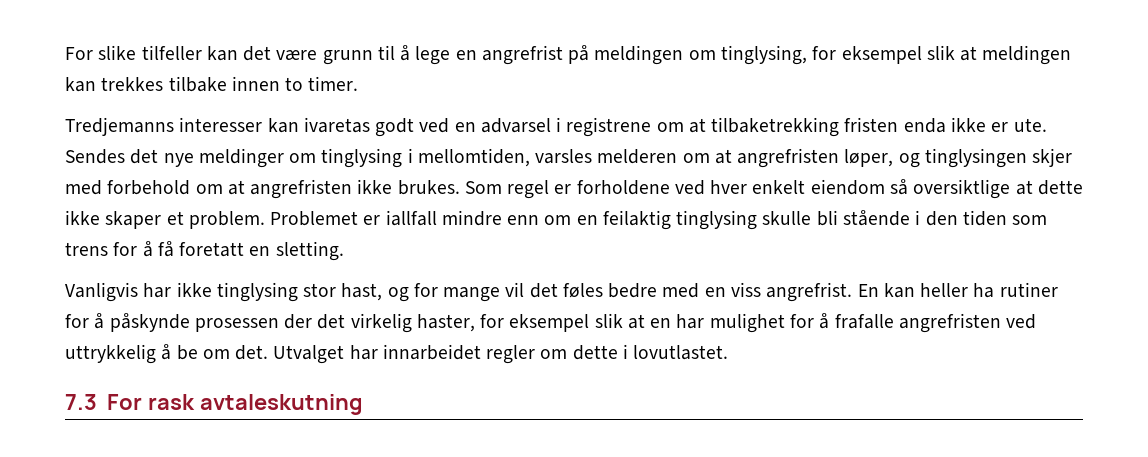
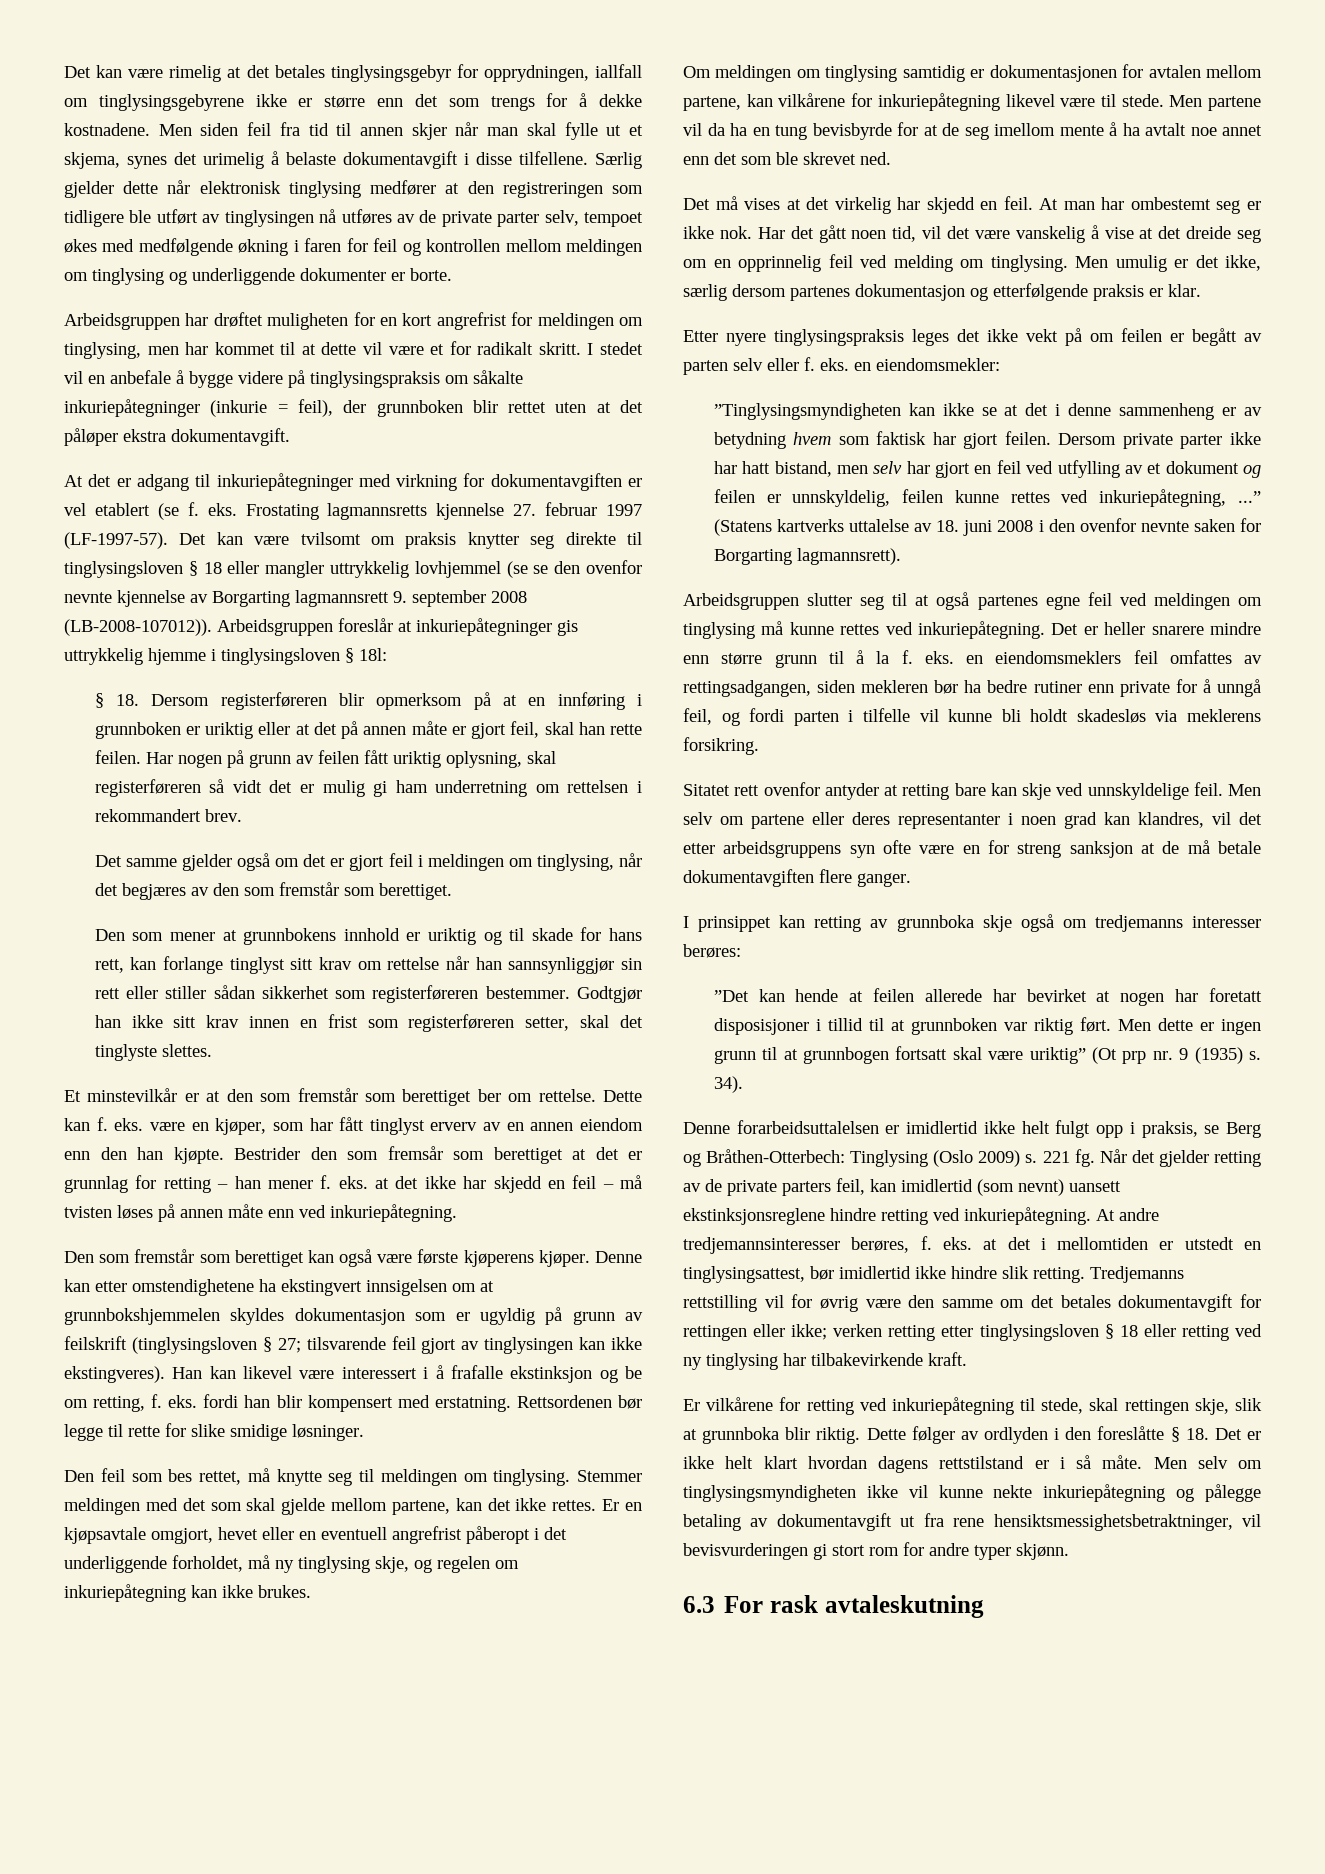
- For slike tilfeller kan det være grunn til å lege en angrefrist på meldingen om tinglysing, for eksempel slik at meldingen kan trekkes tilbake innen to timer.
- Tredjemanns interesser kan ivaretas godt ved en advarsel i registrene om at tilbaketrekking fristen enda ikke er ute. Sendes det nye meldinger om tinglysing i mellomtiden, varsles melderen om at angrefristen løper, og tinglysingen skjer med forbehold om at angrefristen ikke brukes. Som regel er forholdene ved hver enkelt eiendom så oversiktlige at dette ikke skaper et problem. Problemet er iallfall mindre enn om en feilaktig tinglysing skulle bli stående i den tiden som trens for å få foretatt en sletting.
- Vanligvis har ikke tinglysing stor hast, og for mange vil det føles bedre med en viss angrefrist. En kan heller ha rutiner for å påskynde prosessen der det virkelig haster, for eksempel slik at en har mulighet for å frafalle angrefristen ved uttrykkelig å be om det. Utvalget har innarbeidet regler om dette i lovutlastet.
- 7.3 For rask avtaleskutning
+ Det kan være rimelig at det betales tinglysingsgebyr for opprydningen, iallfall om tinglysingsgebyrene ikke er større enn det som trengs for å dekke kostnadene. Men siden feil fra tid til annen skjer når man skal fylle ut et skjema, synes det urimelig å belaste dokumentavgift i disse tilfellene. Særlig gjelder dette når elektronisk tinglysing medfører at den registreringen som tidligere ble utført av tinglysingen nå utføres av de private parter selv, tempoet økes med medfølgende økning i faren for feil og kontrollen mellom meldingen om tinglysing og underliggende dokumenter er borte.
+ Arbeidsgruppen har drøftet muligheten for en kort angrefrist for meldingen om tinglysing, men har kommet til at dette vil være et for radikalt skritt. I stedet vil en anbefale å bygge videre på tinglysingspraksis om såkalte inkuriepåtegninger (inkurie = feil), der grunnboken blir rettet uten at det påløper ekstra dokumentavgift.
+ At det er adgang til inkuriepåtegninger med virkning for dokumentavgiften er vel etablert (se f. eks. Frostating lagmannsretts kjennelse 27. februar 1997 (LF-1997-57). Det kan være tvilsomt om praksis knytter seg direkte til tinglysingsloven § 18 eller mangler uttrykkelig lovhjemmel (se se den ovenfor nevnte kjennelse av Borgarting lagmannsrett 9. september 2008 (LB-2008-107012)). Arbeidsgruppen foreslår at inkuriepåtegninger gis uttrykkelig hjemme i tinglysingsloven § 18l:
+ § 18. Dersom registerføreren blir opmerksom på at en innføring i grunnboken er uriktig eller at det på annen måte er gjort feil, skal han rette feilen. Har nogen på grunn av feilen fått uriktig oplysning, skal registerføreren så vidt det er mulig gi ham underretning om rettelsen i rekommandert brev.
+ Det samme gjelder også om det er gjort feil i meldingen om tinglysing, når det begjæres av den som fremstår som berettiget.
+ Den som mener at grunnbokens innhold er uriktig og til skade for hans rett, kan forlange tinglyst sitt krav om rettelse når han sannsynliggjør sin rett eller stiller sådan sikkerhet som registerføreren bestemmer. Godtgjør han ikke sitt krav innen en frist som registerføreren setter, skal det tinglyste slettes.
+ Et minstevilkår er at den som fremstår som berettiget ber om rettelse. Dette kan f. eks. være en kjøper, som har fått tinglyst erverv av en annen eiendom enn den han kjøpte. Bestrider den som fremsår som berettiget at det er grunnlag for retting – han mener f. eks. at det ikke har skjedd en feil – må tvisten løses på annen måte enn ved inkuriepåtegning.
+ Den som fremstår som berettiget kan også være første kjøperens kjøper. Denne kan etter omstendighetene ha ekstingvert innsigelsen om at grunnbokshjemmelen skyldes dokumentasjon som er ugyldig på grunn av feilskrift (tinglysingsloven § 27; tilsvarende feil gjort av tinglysingen kan ikke ekstingveres). Han kan likevel være interessert i å frafalle ekstinksjon og be om retting, f. eks. fordi han blir kompensert med erstatning. Rettsordenen bør legge til rette for slike smidige løsninger.
+ Den feil som bes rettet, må knytte seg til meldingen om tinglysing. Stemmer meldingen med det som skal gjelde mellom partene, kan det ikke rettes. Er en kjøpsavtale omgjort, hevet eller en eventuell angrefrist påberopt i det underliggende forholdet, må ny tinglysing skje, og regelen om inkuriepåtegning kan ikke brukes.
+ Om meldingen om tinglysing samtidig er dokumentasjonen for avtalen mellom partene, kan vilkårene for inkuriepåtegning likevel være til stede. Men partene vil da ha en tung bevisbyrde for at de seg imellom mente å ha avtalt noe annet enn det som ble skrevet ned.
+ Det må vises at det virkelig har skjedd en feil. At man har ombestemt seg er ikke nok. Har det gått noen tid, vil det være vanskelig å vise at det dreide seg om en opprinnelig feil ved melding om tinglysing. Men umulig er det ikke, særlig dersom partenes dokumentasjon og etterfølgende praksis er klar.
+ Etter nyere tinglysingspraksis leges det ikke vekt på om feilen er begått av parten selv eller f. eks. en eiendomsmekler:
+ ”Tinglysingsmyndigheten kan ikke se at det i denne sammenheng er av betydning hvem som faktisk har gjort feilen. Dersom private parter ikke har hatt bistand, men selv har gjort en feil ved utfylling av et dokument og feilen er unnskyldelig, feilen kunne rettes ved inkuriepåtegning, ...” (Statens kartverks uttalelse av 18. juni 2008 i den ovenfor nevnte saken for Borgarting lagmannsrett).
+ Arbeidsgruppen slutter seg til at også partenes egne feil ved meldingen om tinglysing må kunne rettes ved inkuriepåtegning. Det er heller snarere mindre enn større grunn til å la f. eks. en eiendomsmeklers feil omfattes av rettingsadgangen, siden mekleren bør ha bedre rutiner enn private for å unngå feil, og fordi parten i tilfelle vil kunne bli holdt skadesløs via meklerens forsikring.
+ Sitatet rett ovenfor antyder at retting bare kan skje ved unnskyldelige feil. Men selv om partene eller deres representanter i noen grad kan klandres, vil det etter arbeidsgruppens syn ofte være en for streng sanksjon at de må betale dokumentavgiften flere ganger.
+ I prinsippet kan retting av grunnboka skje også om tredjemanns interesser berøres:
+ ”Det kan hende at feilen allerede har bevirket at nogen har foretatt disposisjoner i tillid til at grunnboken var riktig ført. Men dette er ingen grunn til at grunnbogen fortsatt skal være uriktig” (Ot prp nr. 9 (1935) s. 34).
+ Denne forarbeidsuttalelsen er imidlertid ikke helt fulgt opp i praksis, se Berg og Bråthen-Otterbech: Tinglysing (Oslo 2009) s. 221 fg. Når det gjelder retting av de private parters feil, kan imidlertid (som nevnt) uansett ekstinksjonsreglene hindre retting ved inkuriepåtegning. At andre tredjemannsinteresser berøres, f. eks. at det i mellomtiden er utstedt en tinglysingsattest, bør imidlertid ikke hindre slik retting. Tredjemanns rettstilling vil for øvrig være den samme om det betales dokumentavgift for rettingen eller ikke; verken retting etter tinglysingsloven § 18 eller retting ved ny tinglysing har tilbakevirkende kraft.
+ Er vilkårene for retting ved inkuriepåtegning til stede, skal rettingen skje, slik at grunnboka blir riktig. Dette følger av ordlyden i den foreslåtte § 18. Det er ikke helt klart hvordan dagens rettstilstand er i så måte. Men selv om tinglysingsmyndigheten ikke vil kunne nekte inkuriepåtegning og pålegge betaling av dokumentavgift ut fra rene hensiktsmessighetsbetraktninger, vil bevisvurderingen gi stort rom for andre typer skjønn.
+ 6.3 For rask avtaleskutning

